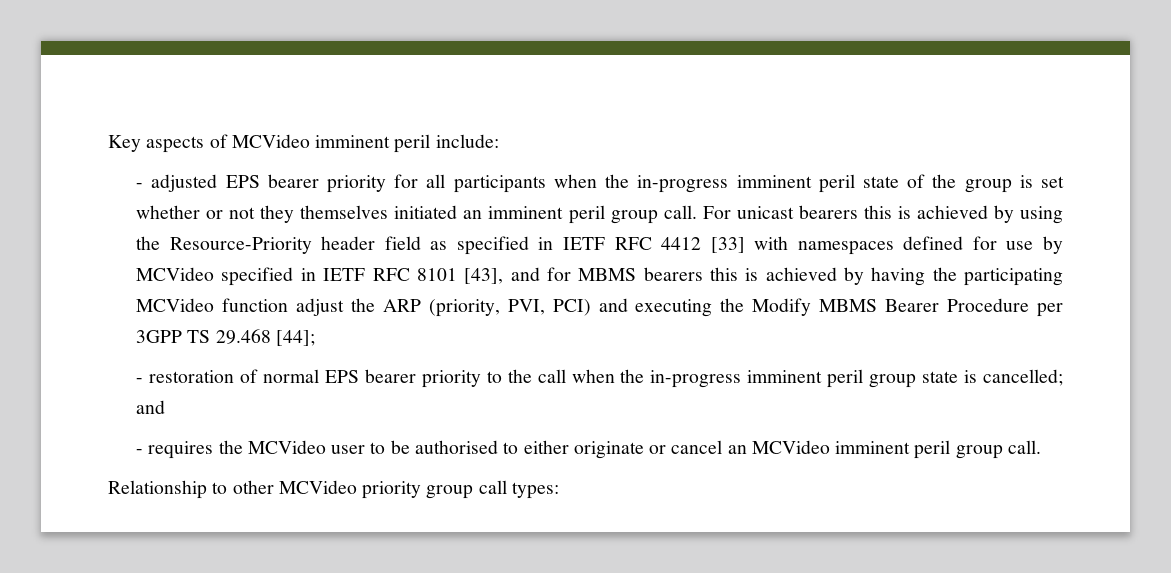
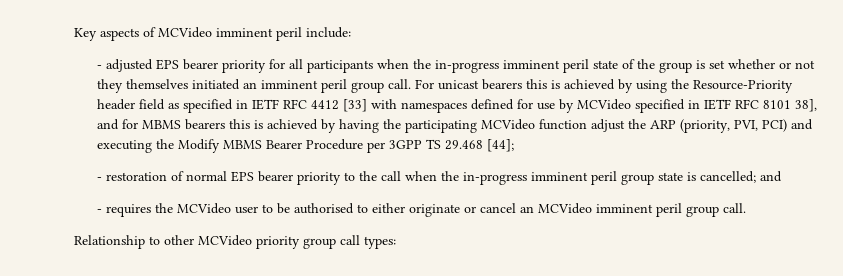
- For unicast bearers this is achieved by using the Resource-Priority header field as specified in IETF RFC 4412 [33] with namespaces defined for use by MCVideo specified in IETF RFC 8101 [43], and for MBMS bearers this is achieved by having the participating MCVideo function adjust the ARP (priority, PVI, PCI) and executing the Modify MBMS Bearer Procedure per 3GPP TS 29.468 [44];
+ For unicast bearers this is achieved by using the Resource-Priority header field as specified in IETF RFC 4412 [33] with namespaces defined for use by MCVideo specified in IETF RFC 8101 38], and for MBMS bearers this is achieved by having the participating MCVideo function adjust the ARP (priority, PVI, PCI) and executing the Modify MBMS Bearer Procedure per 3GPP TS 29.468 [44];

